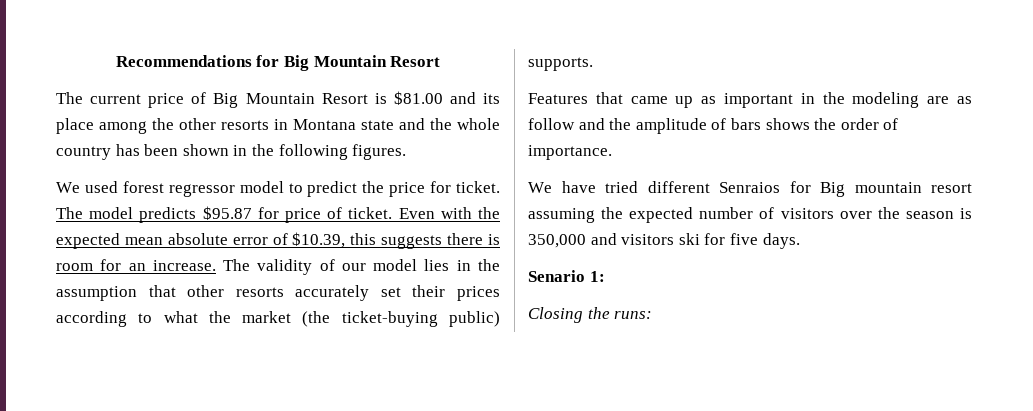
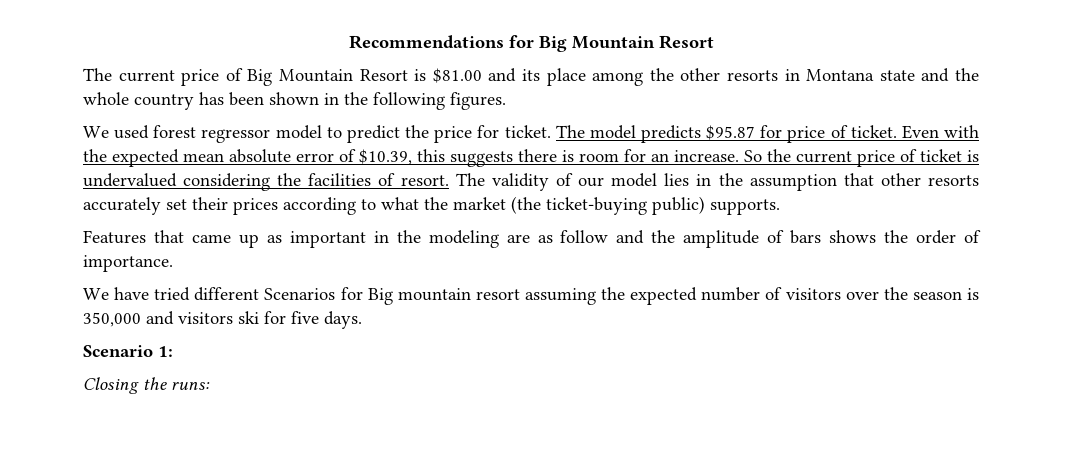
+ So the current price of ticket is undervalued considering the facilities of resort.
- We have tried different Senraios for Big mountain resort assuming the expected number of visitors over the season is 350,000 and visitors ski for five days.
+ We have tried different Scenarios for Big mountain resort assuming the expected number of visitors over the season is 350,000 and visitors ski for five days.
- Senario 1:
+ Scenario 1:

